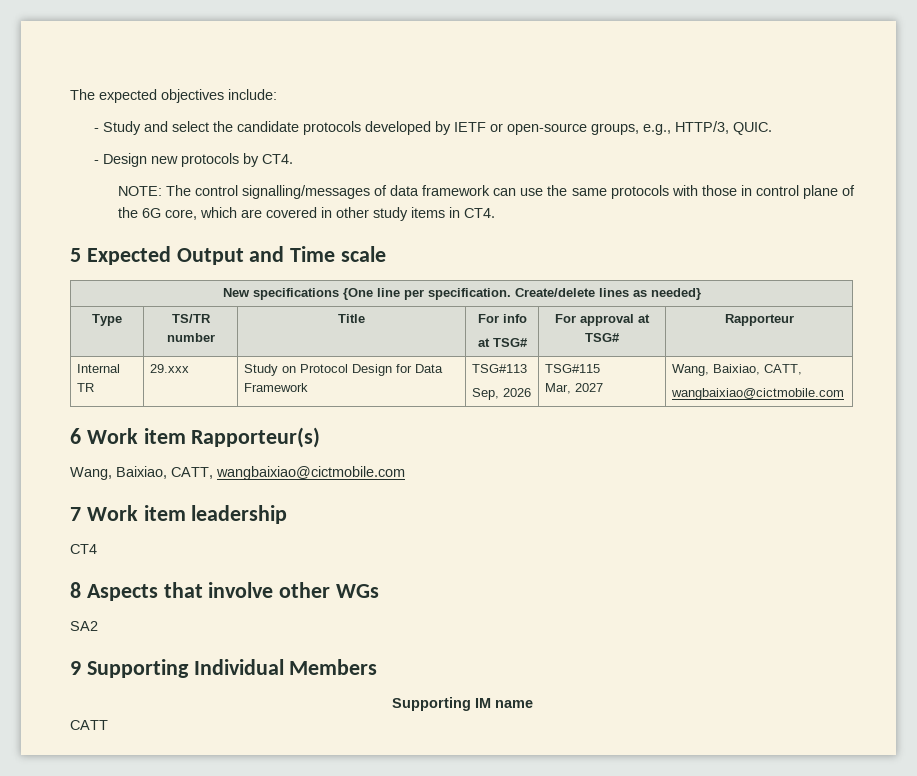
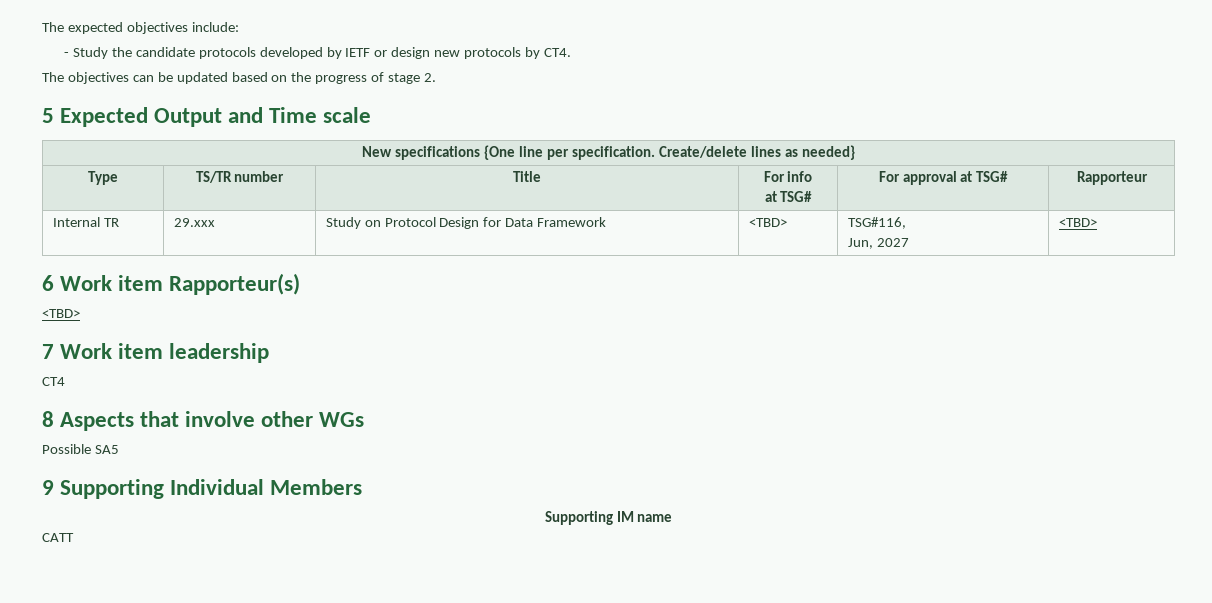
- - Study and select the candidate protocols developed by IETF or open-source groups, e.g., HTTP/3, QUIC.
- - Design new protocols by CT4.
- NOTE: The control signalling/messages of data framework can use the same protocols with those in control plane of the 6G core, which are covered in other study items in CT4.
+ - Study the candidate protocols developed by IETF or design new protocols by CT4.
+ The objectives can be updated based on the progress of stage 2.
- Internal TR | 29.xxx | Study on Protocol Design for Data Framework | TSG#113
- Sep, 2026 | TSG#115
- Mar, 2027 | Wang, Baixiao, CATT,
- wangbaixiao@cictmobile.com
+ Internal TR | 29.xxx | Study on Protocol Design for Data Framework | <TBD> | TSG#116,
+ Jun, 2027 | <TBD>
  6 Work item Rapporteur(s)
- Wang, Baixiao, CATT, wangbaixiao@cictmobile.com
+ <TBD>
- SA2
+ Possible SA5

